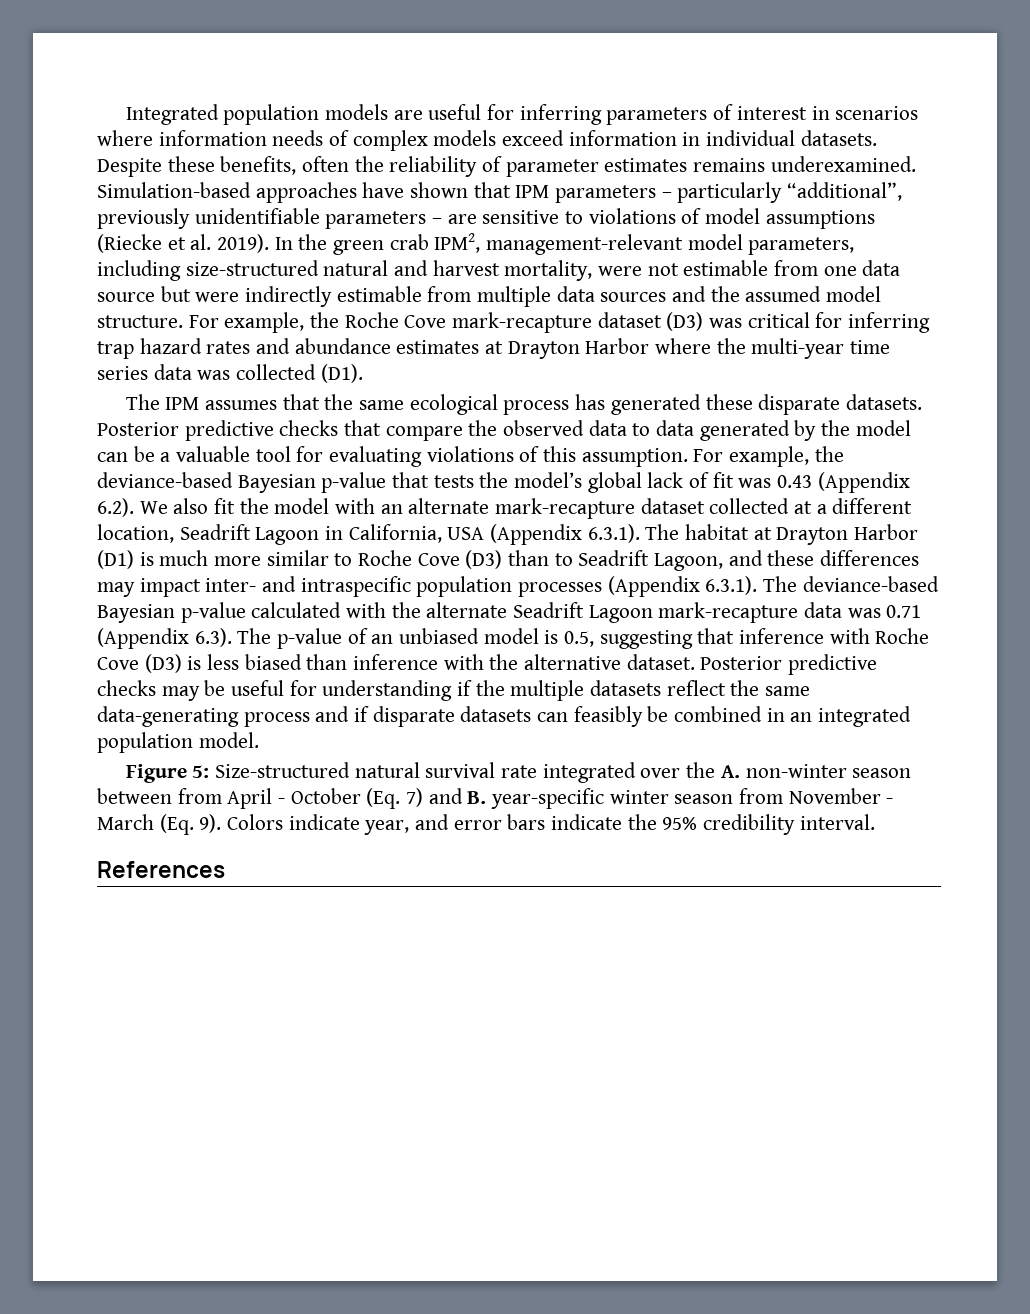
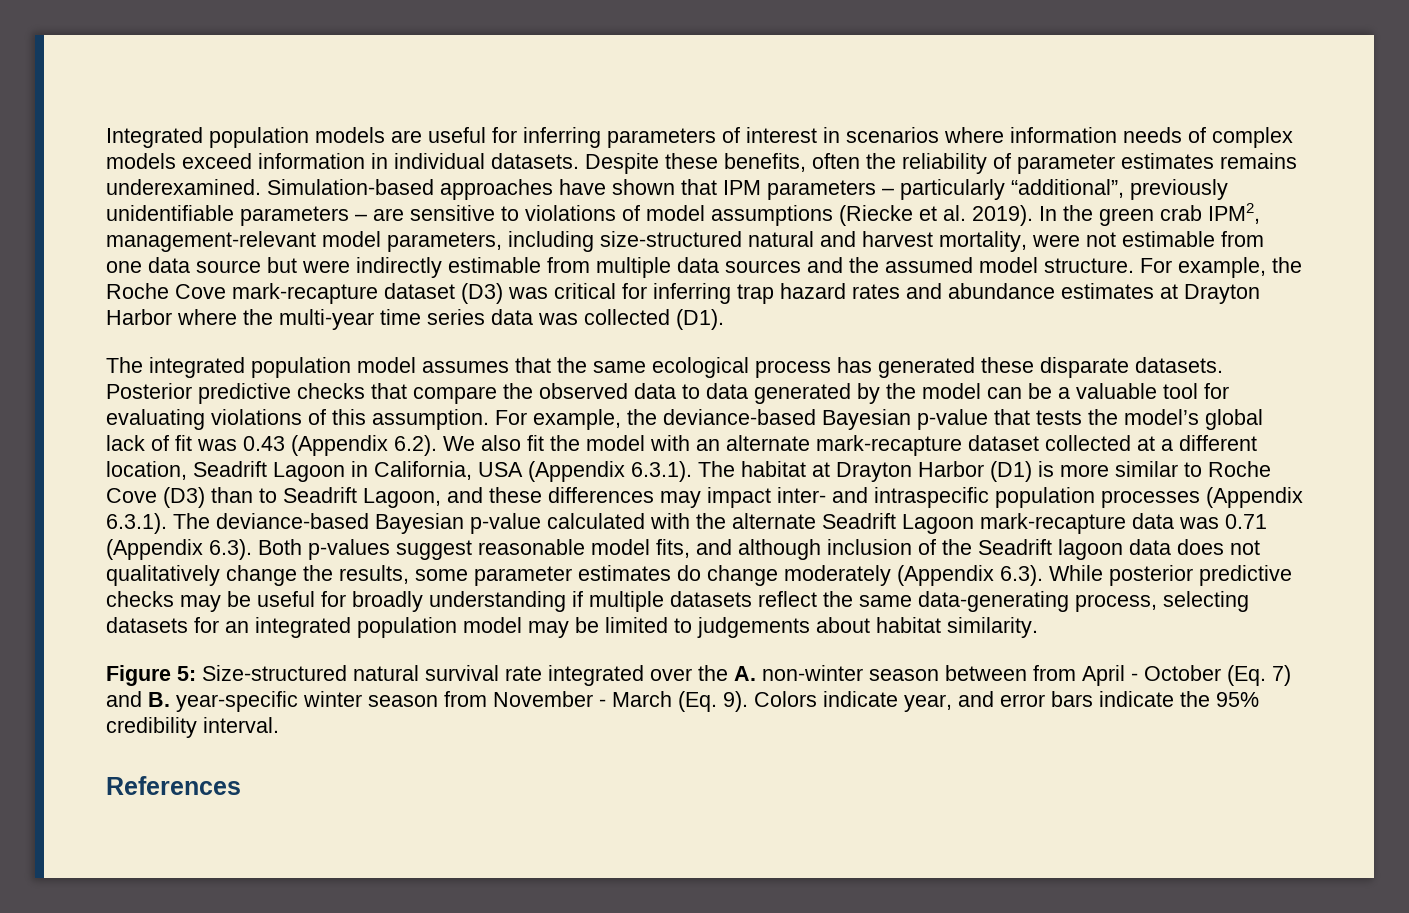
- The IPM assumes that the same ecological process has generated these disparate datasets.
+ The integrated population model assumes that the same ecological process has generated these disparate datasets.
- For example, the deviance-based Bayesian p-value that tests the model’s global lack of fit was 0.43 (Appendix 6.2). We also fit the model with an alternate mark-recapture dataset collected at a different location, Seadrift Lagoon in California, USA (Appendix 6.3.1). The habitat at Drayton Harbor (D1) is much more similar to Roche Cove (D3) than to Seadrift Lagoon, and these differences may impact inter- and intraspecific population processes (Appendix 6.3.1). The deviance-based Bayesian p-value calculated with the alternate Seadrift Lagoon mark-recapture data was 0.71 (Appendix 6.3). The p-value of an unbiased model is 0.5, suggesting that inference with Roche Cove (D3) is less biased than inference with the alternative dataset. Posterior predictive checks may be useful for understanding if the multiple datasets reflect the same data-generating process and if disparate datasets can feasibly be combined in an integrated population model.
+ For example, the deviance-based Bayesian p-value that tests the model’s global lack of fit was 0.43 (Appendix 6.2). We also fit the model with an alternate mark-recapture dataset collected at a different location, Seadrift Lagoon in California, USA (Appendix 6.3.1). The habitat at Drayton Harbor (D1) is more similar to Roche Cove (D3) than to Seadrift Lagoon, and these differences may impact inter- and intraspecific population processes (Appendix 6.3.1). The deviance-based Bayesian p-value calculated with the alternate Seadrift Lagoon mark-recapture data was 0.71 (Appendix 6.3). Both p-values suggest reasonable model fits, and although inclusion of the Seadrift lagoon data does not qualitatively change the results, some parameter estimates do change moderately (Appendix 6.3). While posterior predictive checks may be useful for broadly understanding if multiple datasets reflect the same data-generating process, selecting datasets for an integrated population model may be limited to judgements about habitat similarity.

